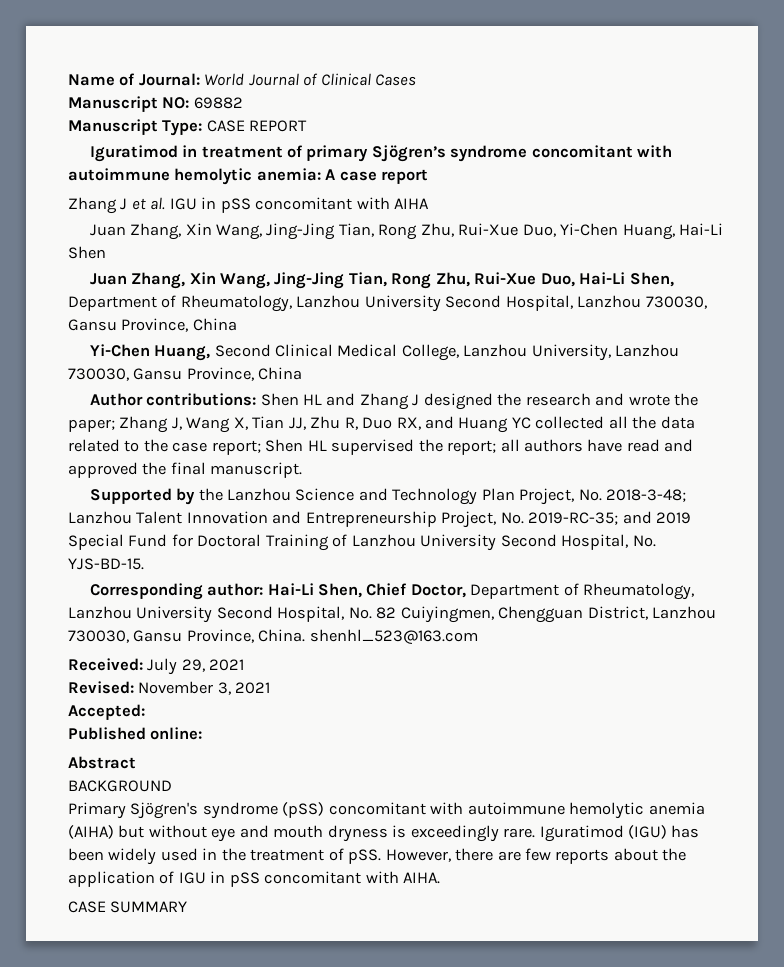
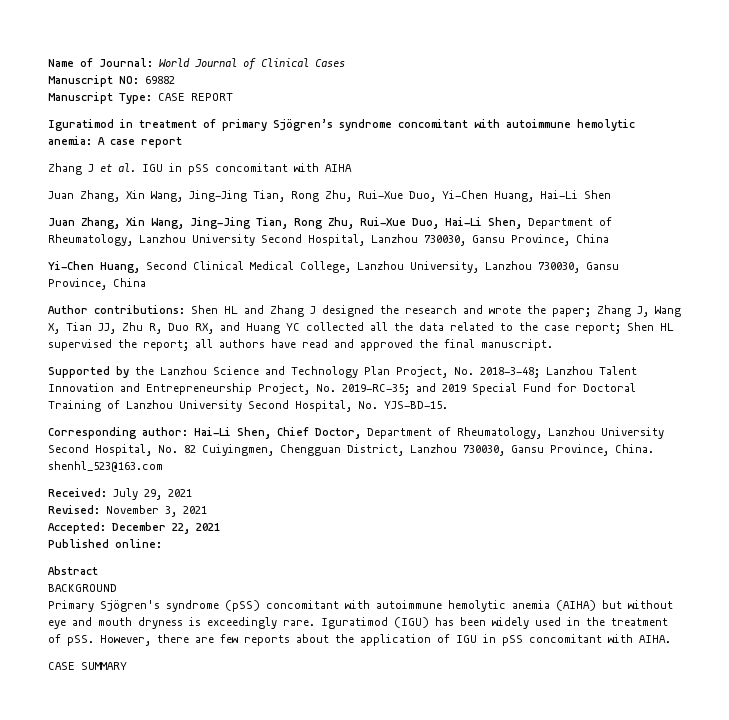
- Accepted:
+ Accepted: December 22, 2021

